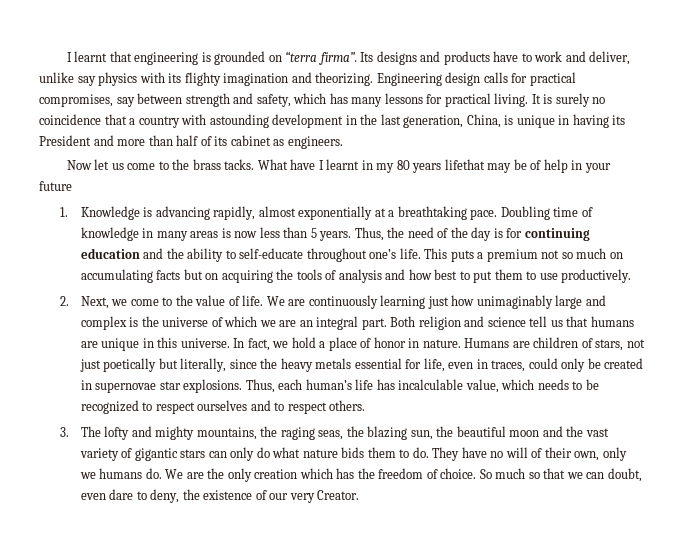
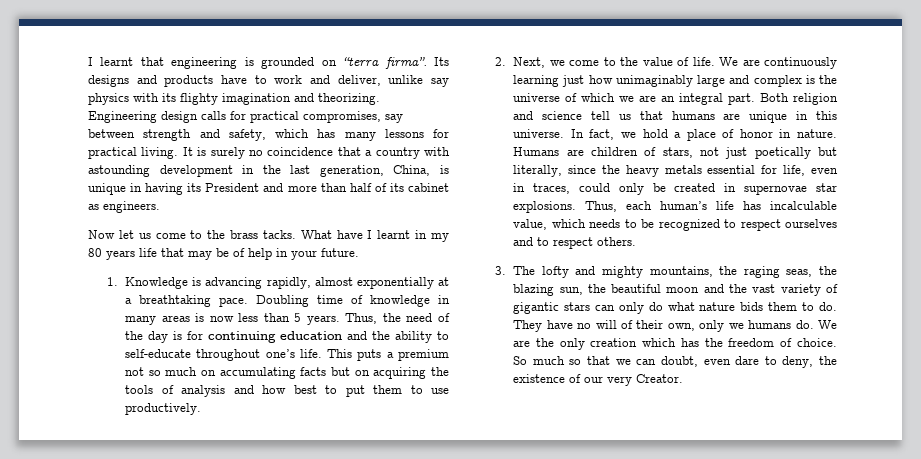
- What have I learnt in my 80 years lifethat may be of help in your future
+ What have I learnt in my 80 years life that may be of help in your future.

